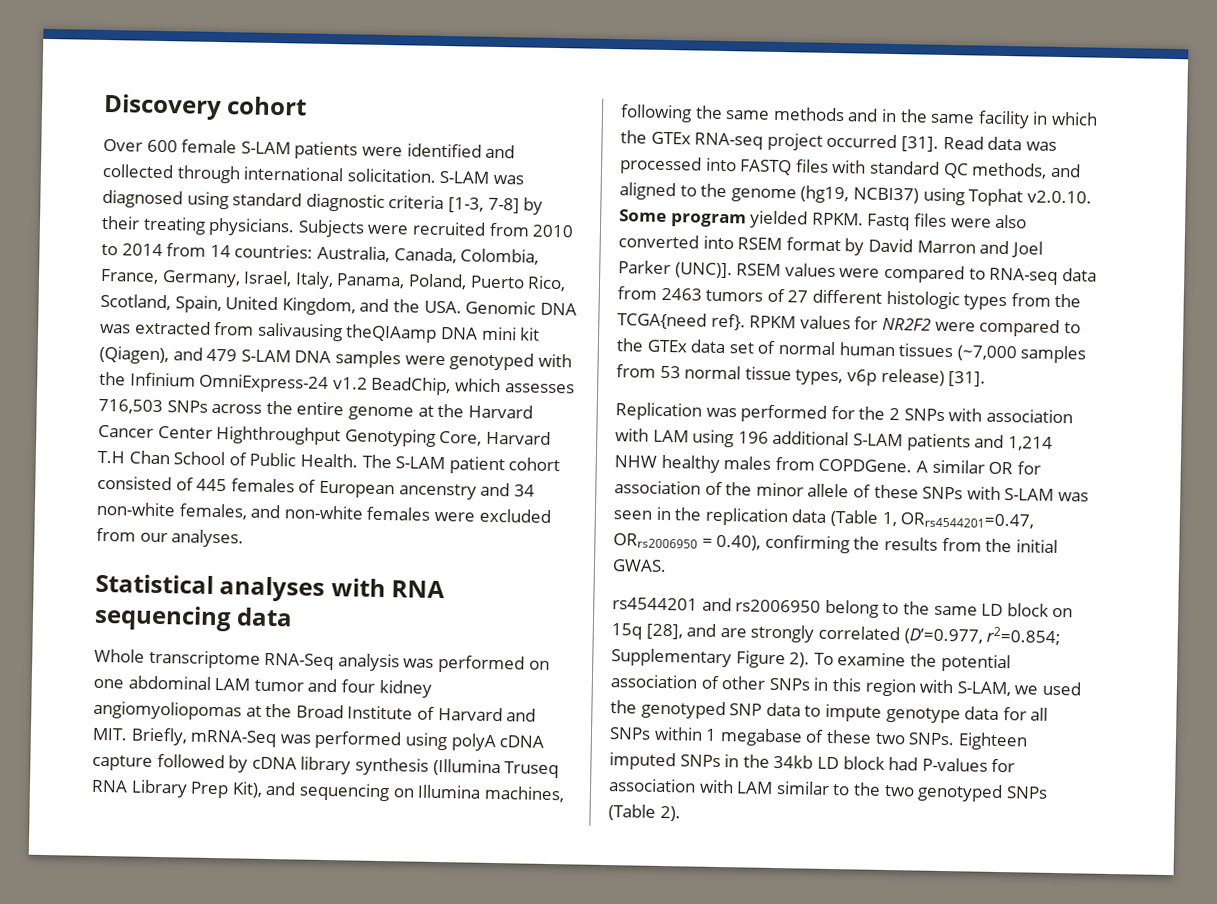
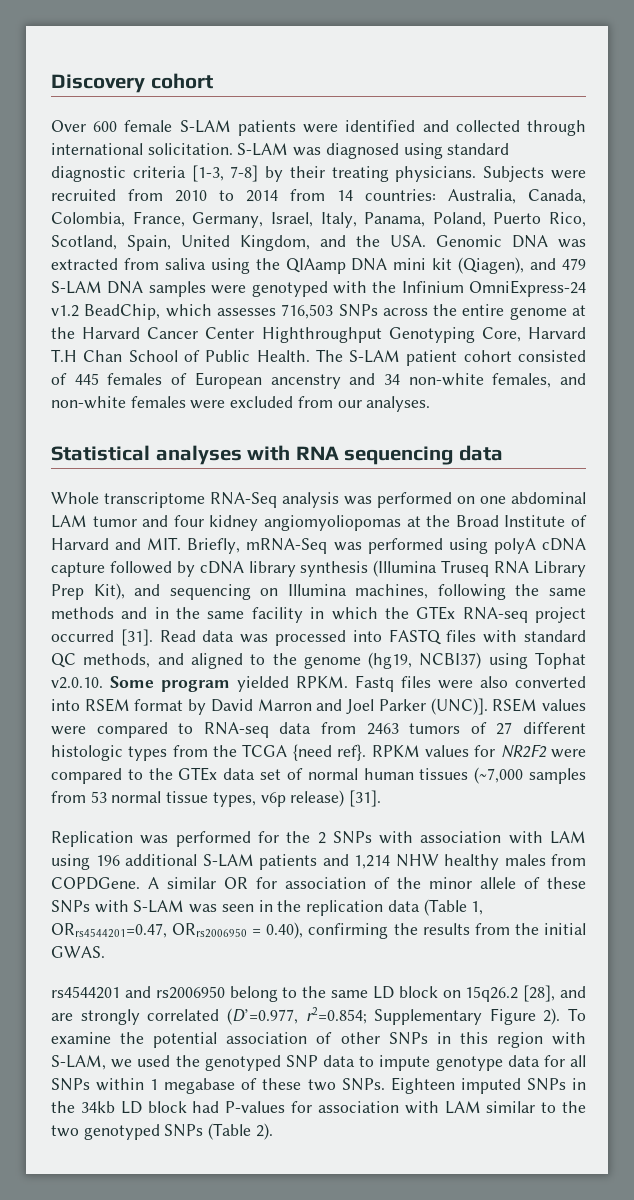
- Australia, Canada, Colombia, France, Germany, Israel, Italy, Panama, Poland, Puerto Rico, Scotland, Spain, United Kingdom, and the USA. Genomic DNA was extracted from salivausing theQIAamp DNA mini kit (Qiagen), and 479 S-LAM DNA samples were genotyped with the Infinium OmniExpress-24 v1.2 BeadChip, which assesses 716,503 SNPs across the entire genome at the Harvard Cancer Center Highthroughput Genotyping Core, Harvard T.H Chan School of Public Health.
+ Australia, Canada, Colombia, France, Germany, Israel, Italy, Panama, Poland, Puerto Rico, Scotland, Spain, United Kingdom, and the USA. Genomic DNA was extracted from saliva using the QIAamp DNA mini kit (Qiagen), and 479 S-LAM DNA samples were genotyped with the Infinium OmniExpress-24 v1.2 BeadChip, which assesses 716,503 SNPs across the entire genome at the Harvard Cancer Center Highthroughput Genotyping Core, Harvard T.H Chan School of Public Health.
- RSEM values were compared to RNA-seq data from 2463 tumors of 27 different histologic types from the TCGA{need ref}.
+ RSEM values were compared to RNA-seq data from 2463 tumors of 27 different histologic types from the TCGA {need ref}.
- rs4544201 and rs2006950 belong to the same LD block on 15q [28], and are strongly correlated (D’=0.977, r2=0.854; Supplementary Figure 2).
+ rs4544201 and rs2006950 belong to the same LD block on 15q26.2 [28], and are strongly correlated (D’=0.977, r2=0.854; Supplementary Figure 2).

